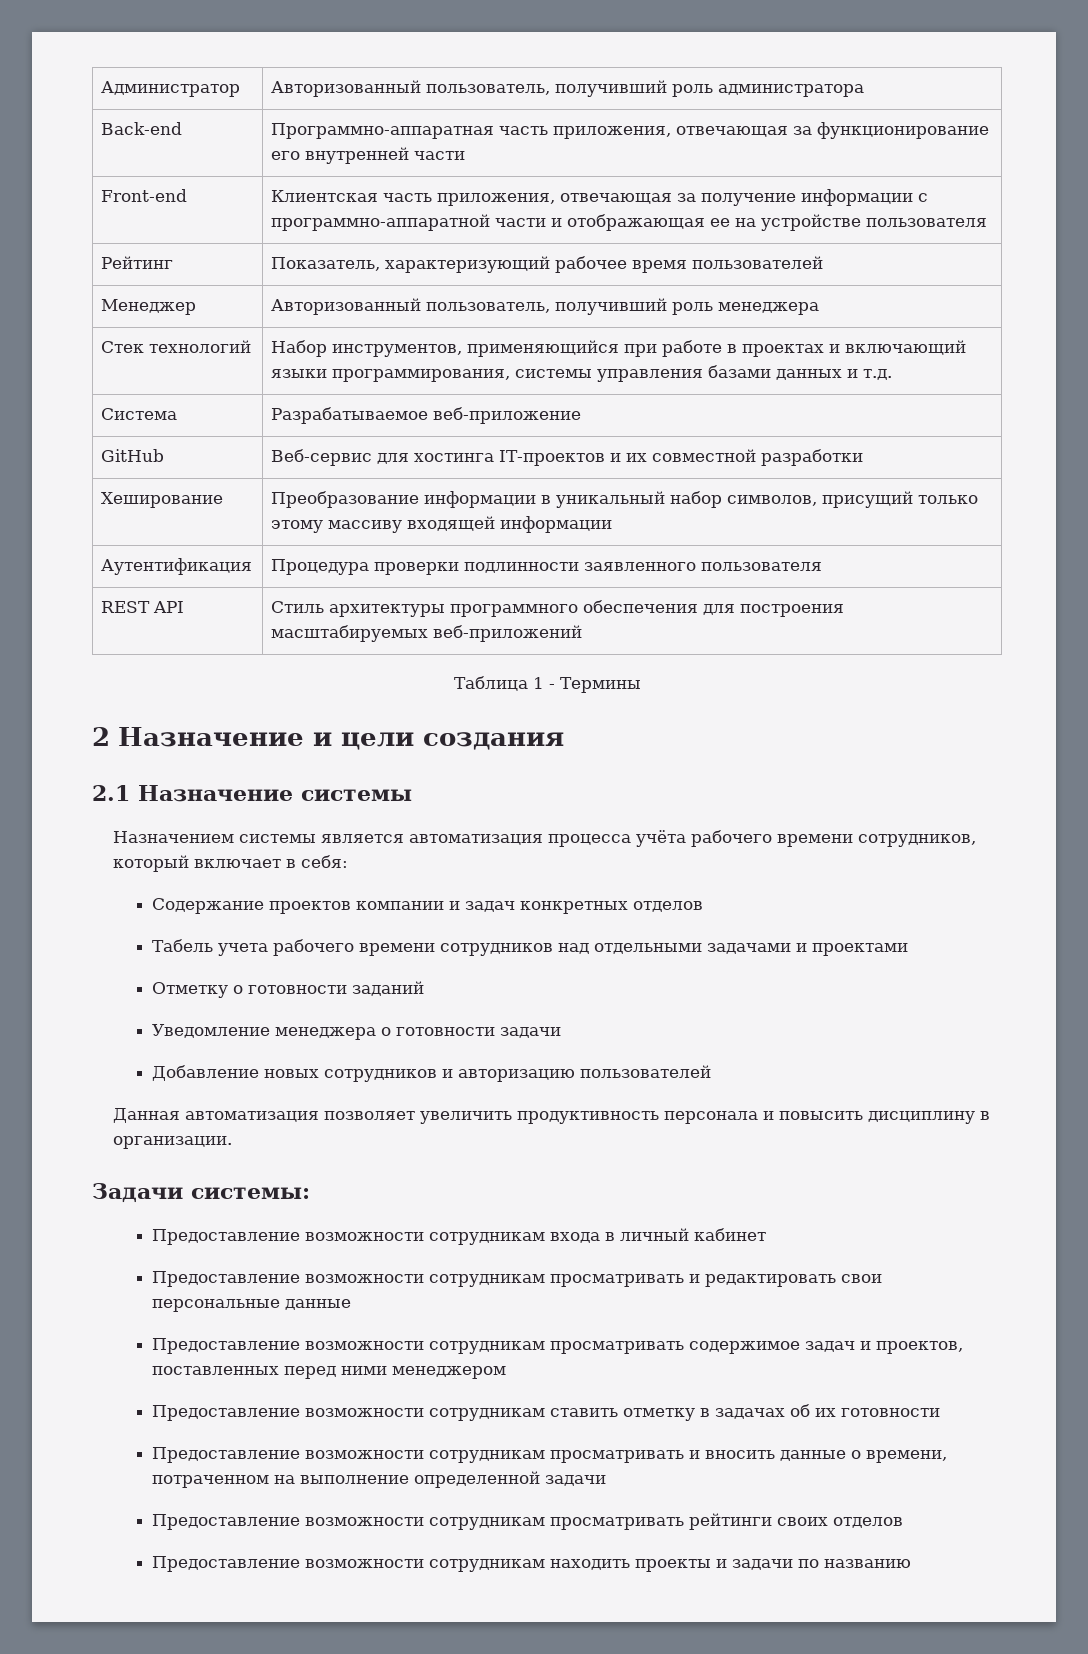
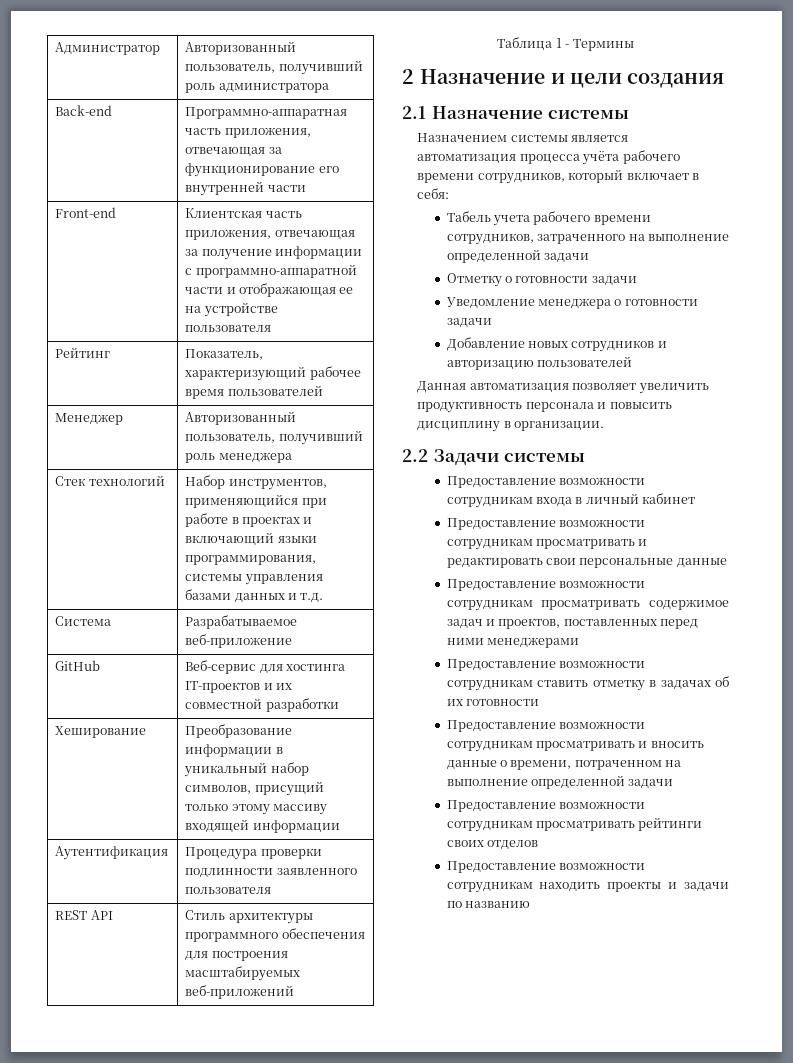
- Содержание проектов компании и задач конкретных отделов
- Табель учета рабочего времени сотрудников над отдельными задачами и проектами
+ Табель учета рабочего времени сотрудников, затраченного на выполнение определенной задачи
- Отметку о готовности заданий
+ Отметку о готовности задачи
- Задачи системы:
+ 2.2 Задачи системы
- Предоставление возможности сотрудникам просматривать содержимое задач и проектов, поставленных перед ними менеджером
+ Предоставление возможности сотрудникам просматривать содержимое задач и проектов, поставленных перед ними менеджерами

